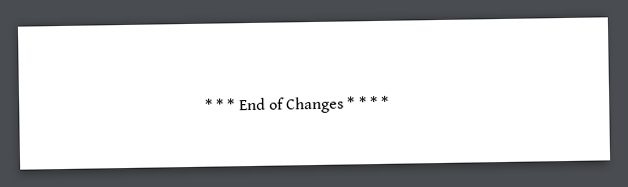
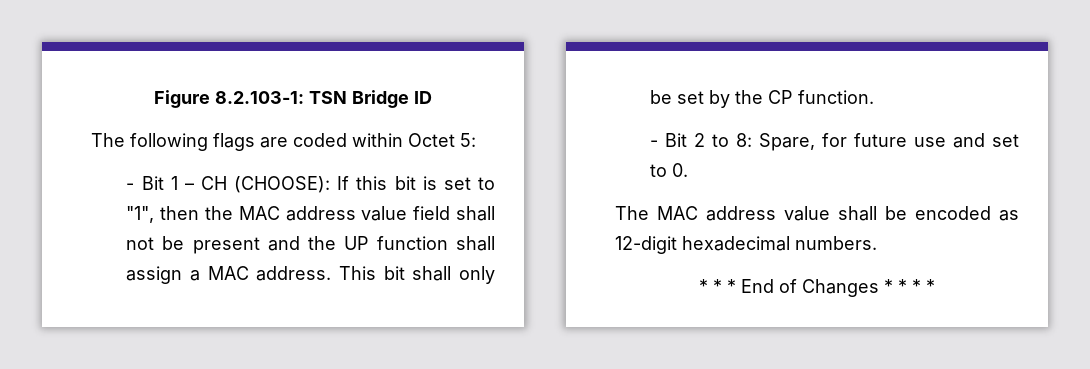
+ Figure 8.2.103-1: TSN Bridge ID
+ The following flags are coded within Octet 5:
+ - Bit 1 – CH (CHOOSE): If this bit is set to "1", then the MAC address value field shall not be present and the UP function shall assign a MAC address. This bit shall only be set by the CP function.
+ - Bit 2 to 8: Spare, for future use and set to 0.
+ The MAC address value shall be encoded as 12-digit hexadecimal numbers.

